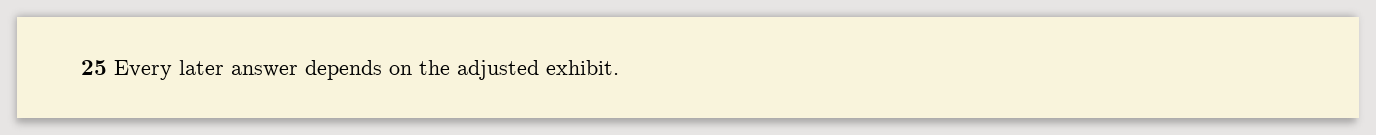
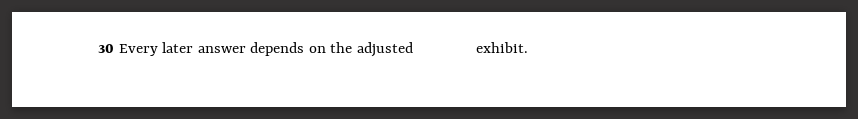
- 25 Every later answer depends on the adjusted exhibit.
+ 30 Every later answer depends on the adjusted exhibit.

